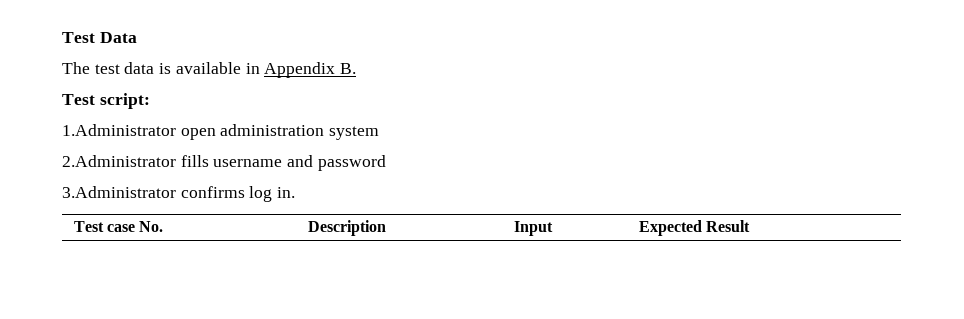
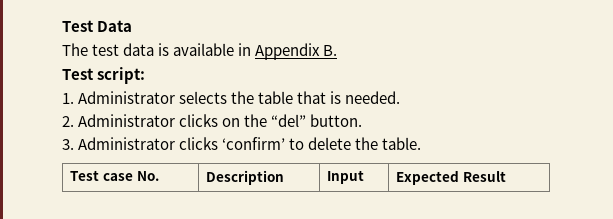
- 1.Administrator open administration system
- 2.Administrator fills username and password
- 3.Administrator confirms log in.
+ 1. Administrator selects the table that is needed.
+ 2. Administrator clicks on the “del” button.
+ 3. Administrator clicks ‘confirm’ to delete the table.

